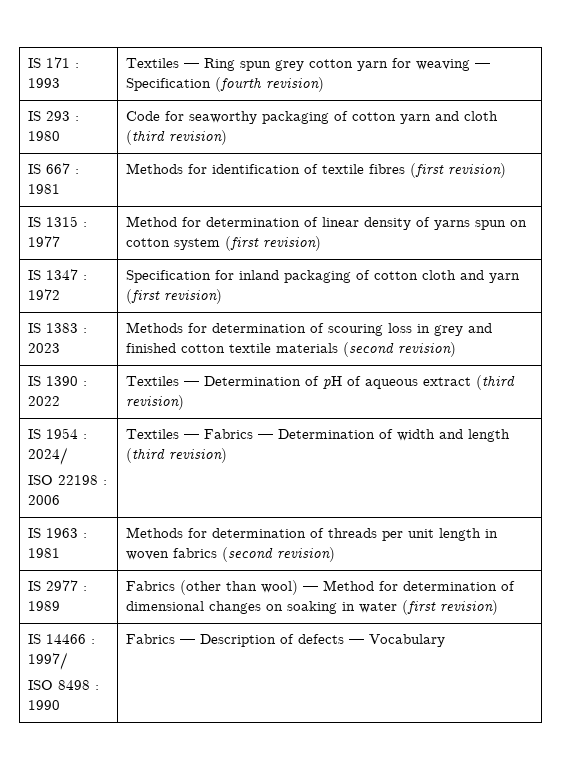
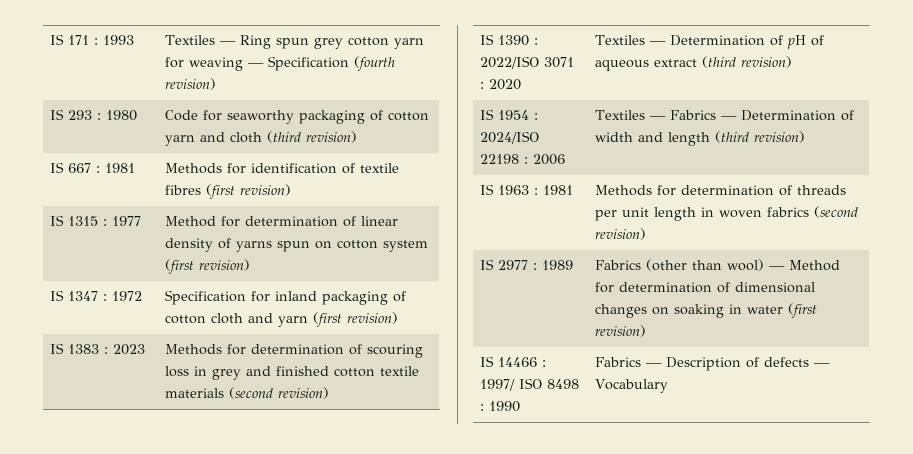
- IS 1390 : 2022 | Textiles — Determination of pH of aqueous extract (third revision)
+ IS 1390 : 2022/ISO 3071 : 2020 | Textiles — Determination of pH of aqueous extract (third revision)
- IS 1954 : 2024/
- ISO 22198 : 2006 | Textiles — Fabrics — Determination of width and length (third revision)
+ IS 1954 : 2024/ISO 22198 : 2006 | Textiles — Fabrics — Determination of width and length (third revision)
- IS 14466 : 1997/
- ISO 8498 : 1990 | Fabrics — Description of defects — Vocabulary
+ IS 14466 : 1997/ ISO 8498 : 1990 | Fabrics — Description of defects — Vocabulary

